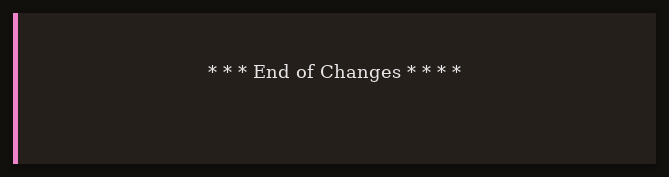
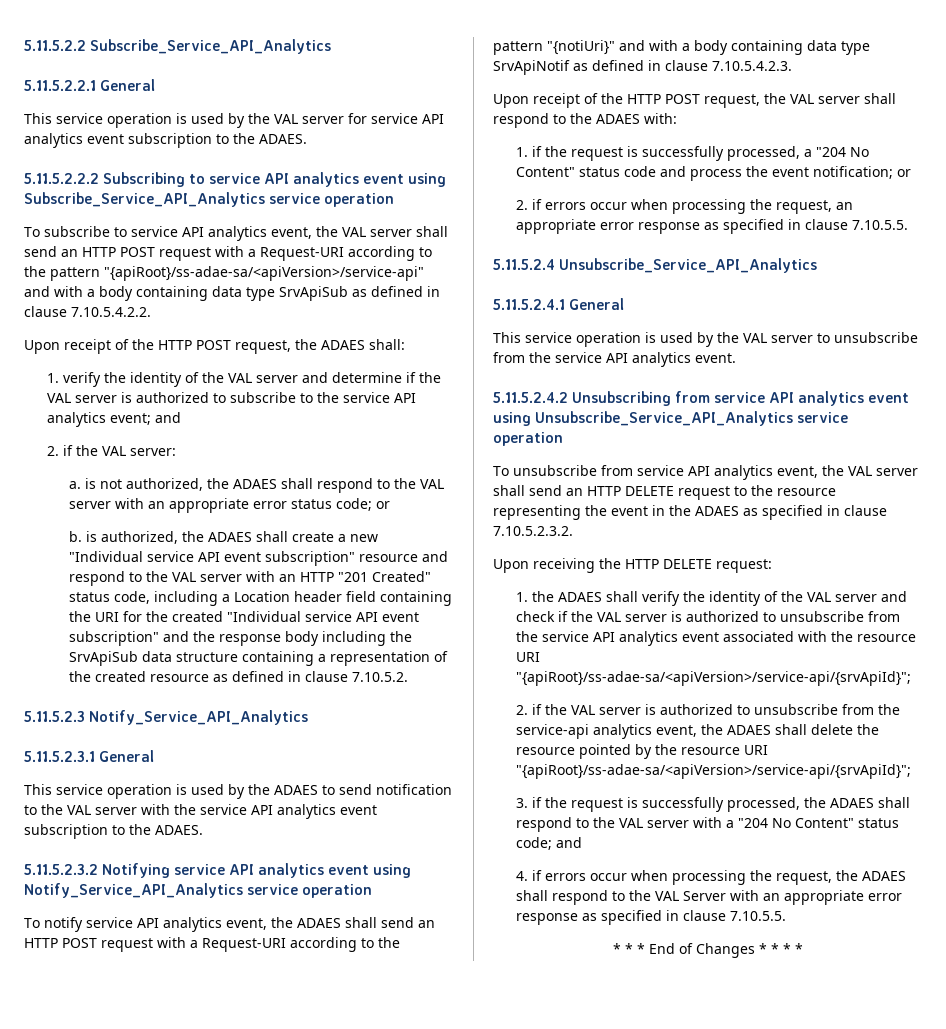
+ 5.11.5.2.2 Subscribe_Service_API_Analytics
+ 5.11.5.2.2.1 General
+ This service operation is used by the VAL server for service API analytics event subscription to the ADAES.
+ 5.11.5.2.2.2 Subscribing to service API analytics event using Subscribe_Service_API_Analytics service operation
+ To subscribe to service API analytics event, the VAL server shall send an HTTP POST request with a Request-URI according to the pattern "{apiRoot}/ss-adae-sa/<apiVersion>/service-api" and with a body containing data type SrvApiSub as defined in clause 7.10.5.4.2.2.
+ Upon receipt of the HTTP POST request, the ADAES shall:
+ 1. verify the identity of the VAL server and determine if the VAL server is authorized to subscribe to the service API analytics event; and
+ 2. if the VAL server:
+ a. is not authorized, the ADAES shall respond to the VAL server with an appropriate error status code; or
+ b. is authorized, the ADAES shall create a new "Individual service API event subscription" resource and respond to the VAL server with an HTTP "201 Created" status code, including a Location header field containing the URI for the created "Individual service API event subscription" and the response body including the SrvApiSub data structure containing a representation of the created resource as defined in clause 7.10.5.2.
+ 5.11.5.2.3 Notify_Service_API_Analytics
+ 5.11.5.2.3.1 General
+ This service operation is used by the ADAES to send notification to the VAL server with the service API analytics event subscription to the ADAES.
+ 5.11.5.2.3.2 Notifying service API analytics event using Notify_Service_API_Analytics service operation
+ To notify service API analytics event, the ADAES shall send an HTTP POST request with a Request-URI according to the pattern "{notiUri}" and with a body containing data type SrvApiNotif as defined in clause 7.10.5.4.2.3.
+ Upon receipt of the HTTP POST request, the VAL server shall respond to the ADAES with:
+ 1. if the request is successfully processed, a "204 No Content" status code and process the event notification; or
+ 2. if errors occur when processing the request, an appropriate error response as specified in clause 7.10.5.5.
+ 5.11.5.2.4 Unsubscribe_Service_API_Analytics
+ 5.11.5.2.4.1 General
+ This service operation is used by the VAL server to unsubscribe from the service API analytics event.
+ 5.11.5.2.4.2 Unsubscribing from service API analytics event using Unsubscribe_Service_API_Analytics service operation
+ To unsubscribe from service API analytics event, the VAL server shall send an HTTP DELETE request to the resource representing the event in the ADAES as specified in clause 7.10.5.2.3.2.
+ Upon receiving the HTTP DELETE request:
+ 1. the ADAES shall verify the identity of the VAL server and check if the VAL server is authorized to unsubscribe from the service API analytics event associated with the resource URI "{apiRoot}/ss-adae-sa/<apiVersion>/service-api/{srvApiId}";
+ 2. if the VAL server is authorized to unsubscribe from the service-api analytics event, the ADAES shall delete the resource pointed by the resource URI "{apiRoot}/ss-adae-sa/<apiVersion>/service-api/{srvApiId}";
+ 3. if the request is successfully processed, the ADAES shall respond to the VAL server with a "204 No Content" status code; and
+ 4. if errors occur when processing the request, the ADAES shall respond to the VAL Server with an appropriate error response as specified in clause 7.10.5.5.

